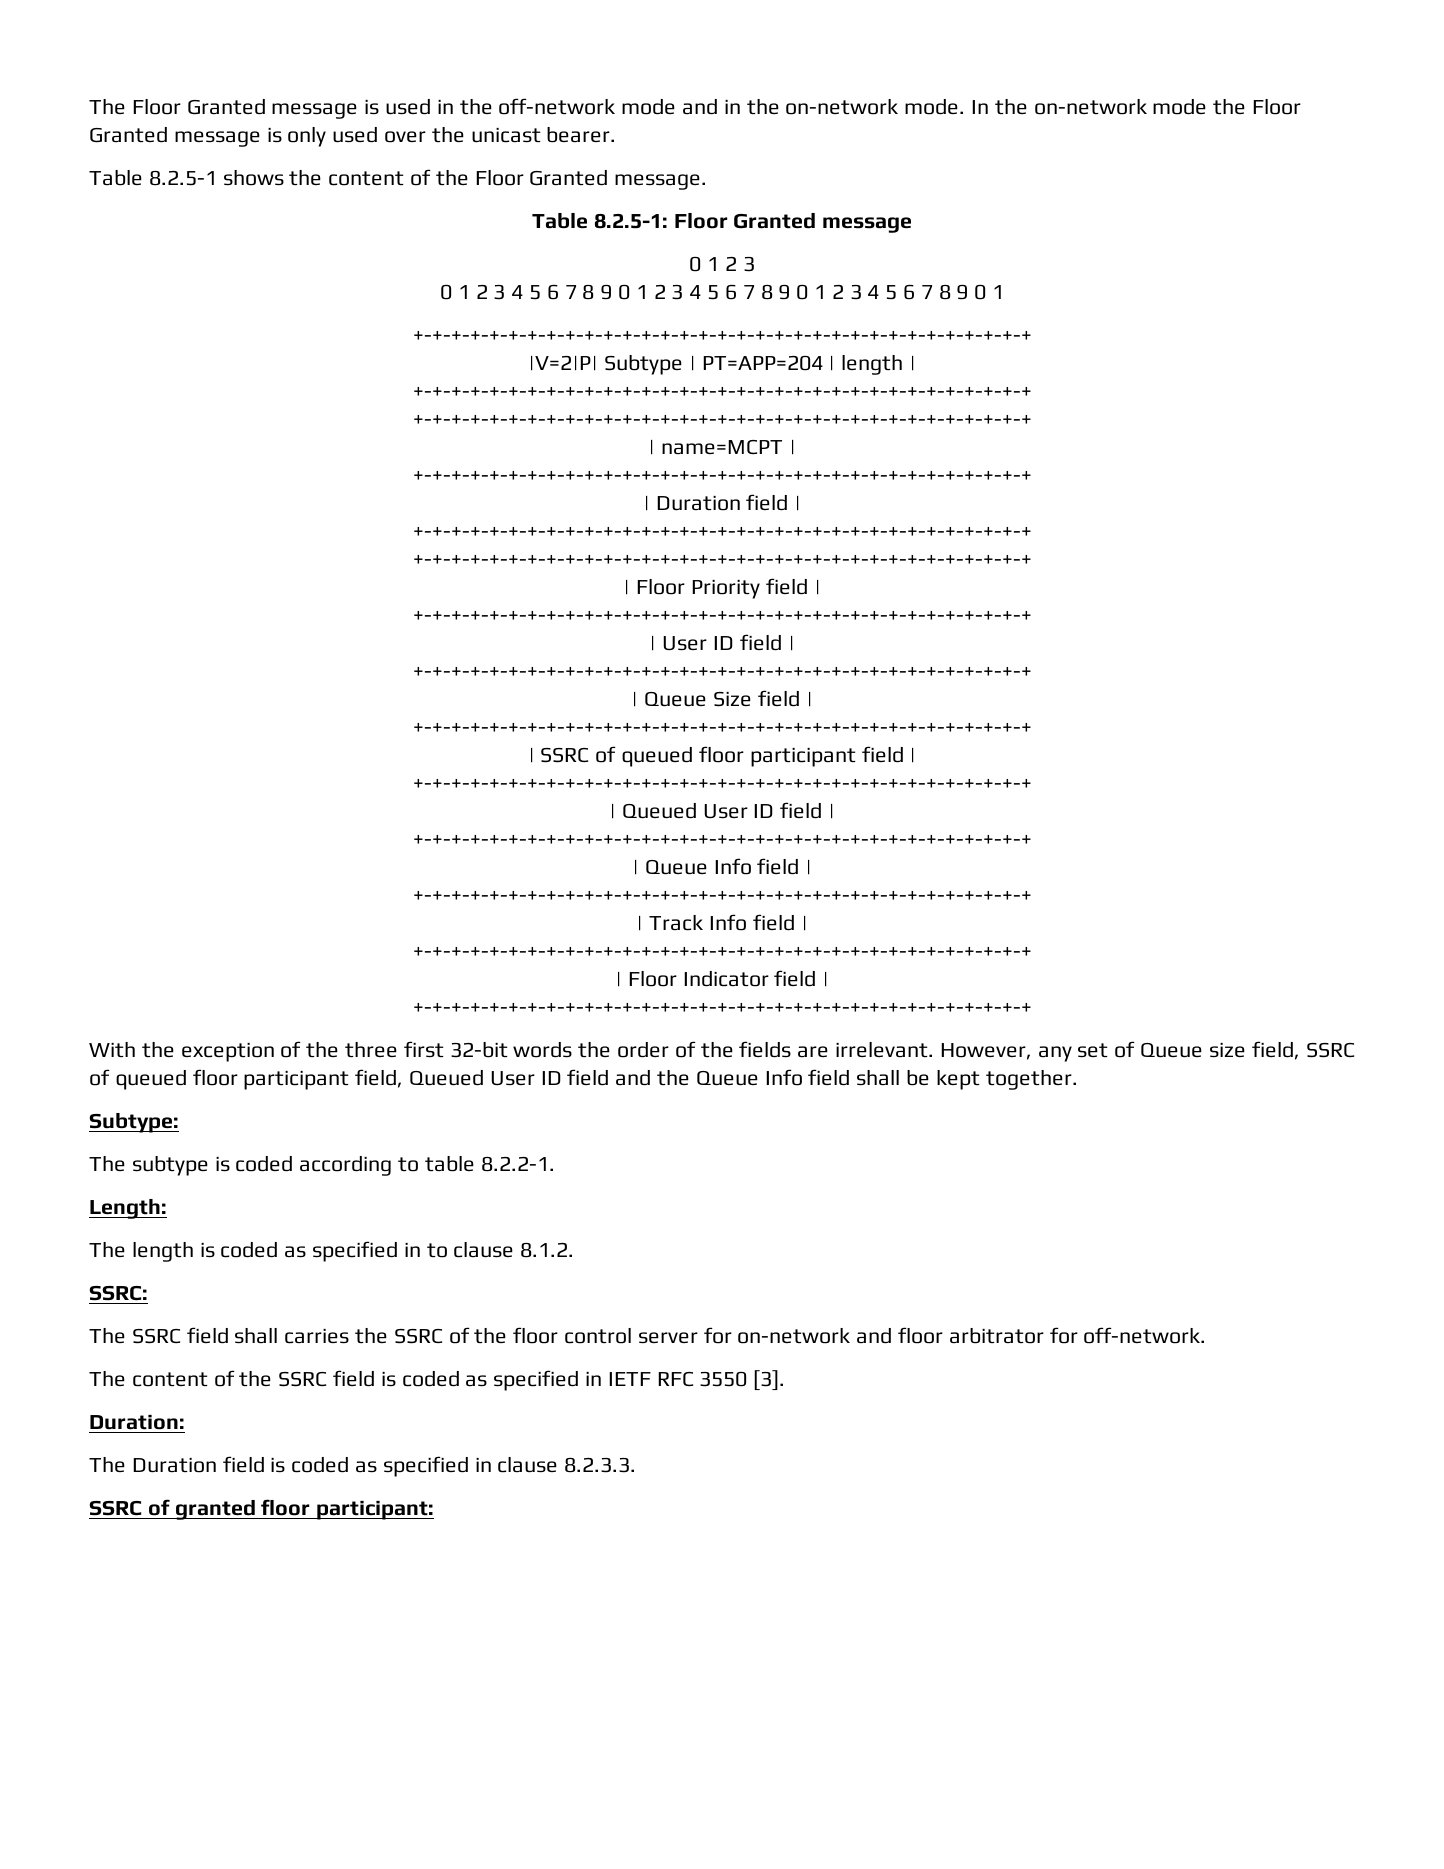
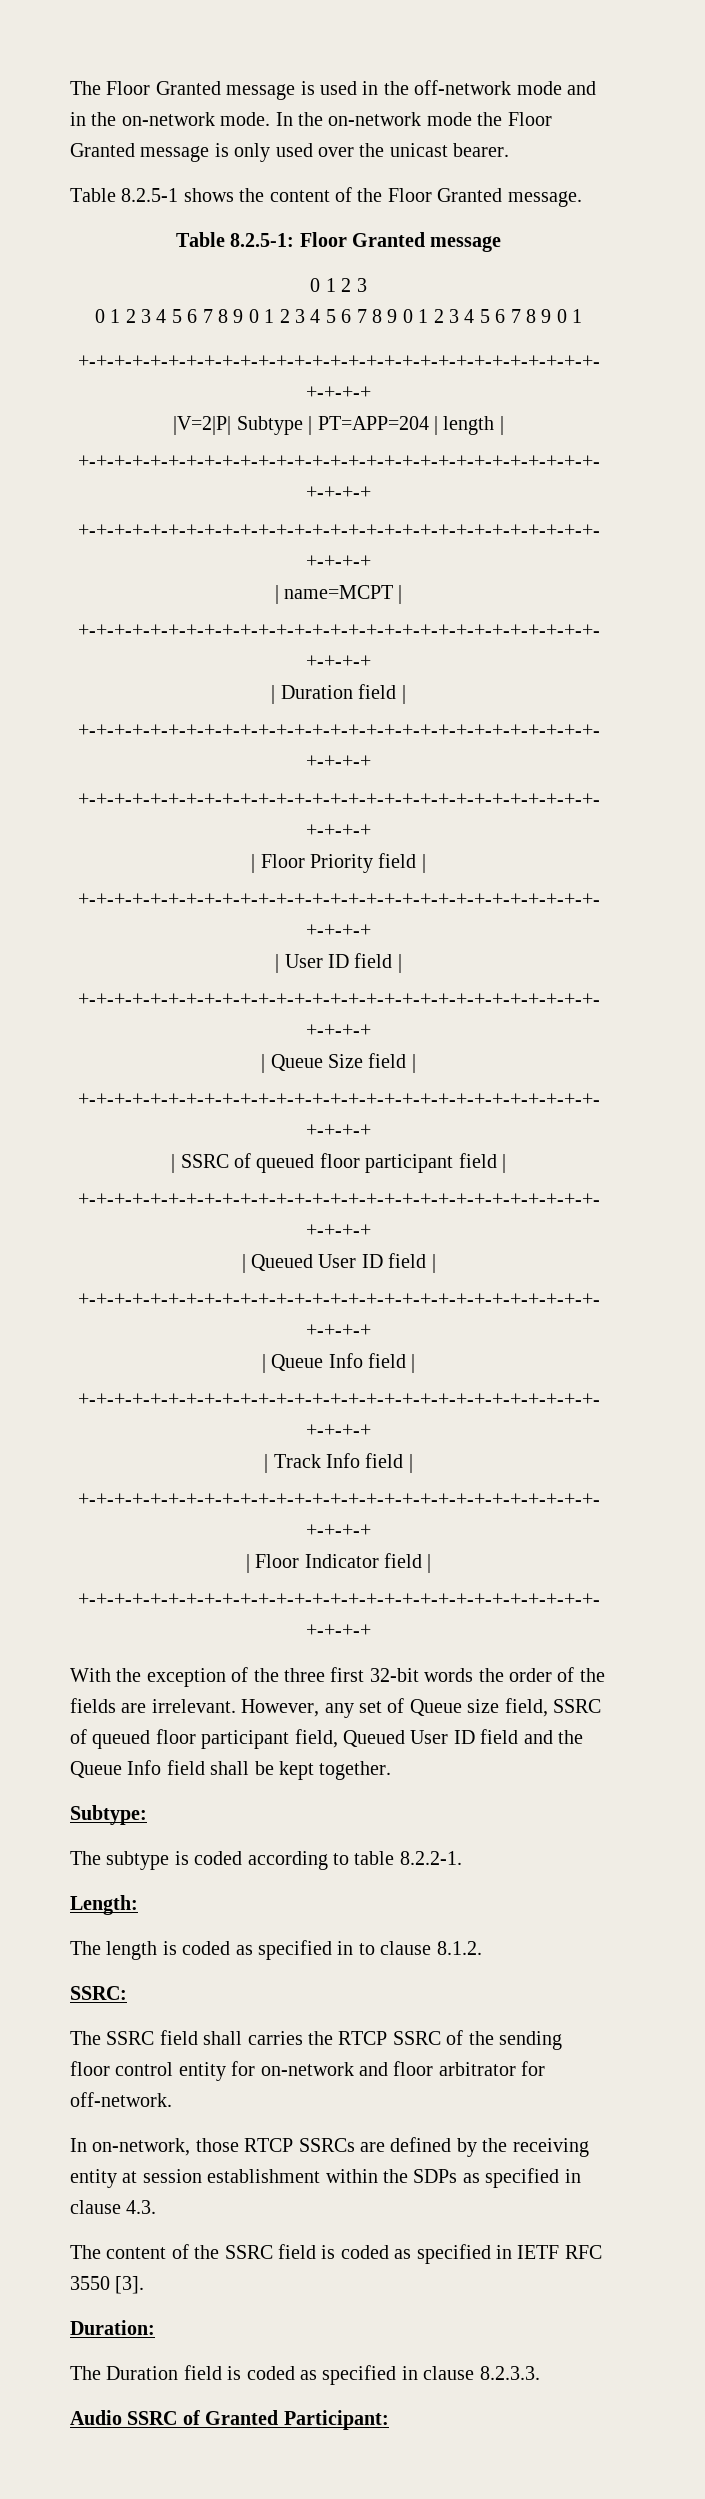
- The SSRC field shall carries the SSRC of the floor control server for on-network and floor arbitrator for off-network.
+ The SSRC field shall carries the RTCP SSRC of the sending floor control entity for on-network and floor arbitrator for off-network.
+ In on-network, those RTCP SSRCs are defined by the receiving entity at session establishment within the SDPs as specified in clause 4.3.
- SSRC of granted floor participant:
+ Audio SSRC of Granted Participant:

